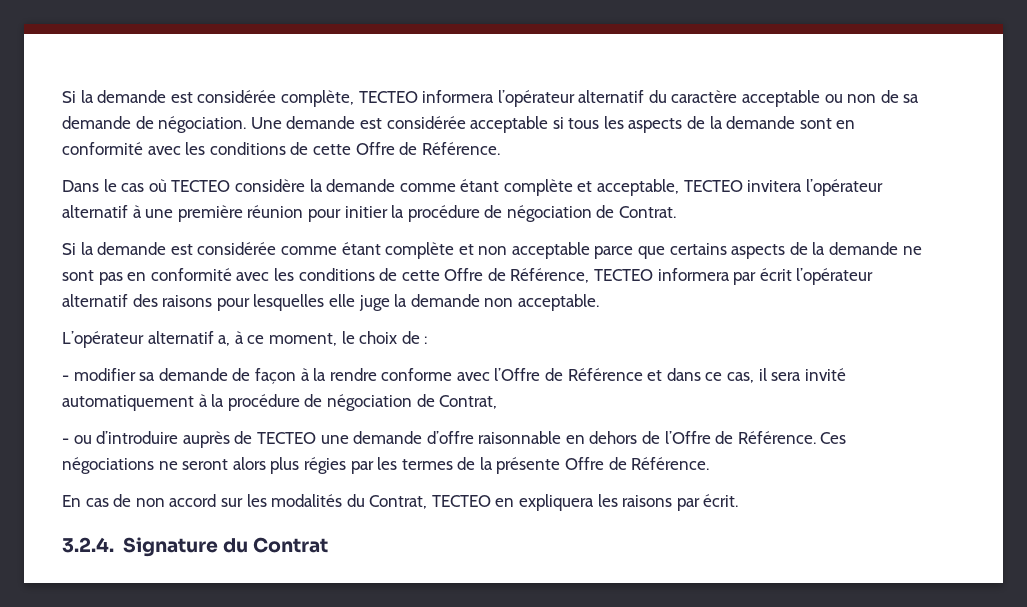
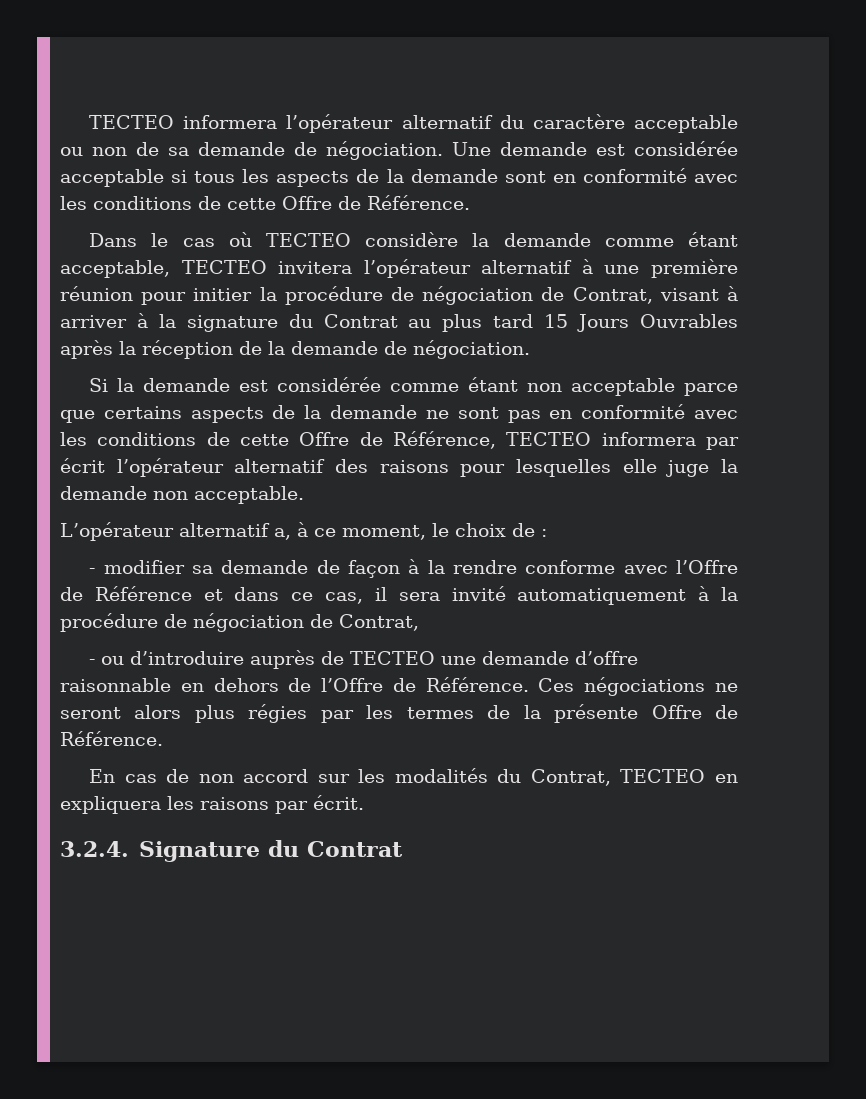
- Si la demande est considérée complète, TECTEO informera l’opérateur alternatif du caractère acceptable ou non de sa demande de négociation.
+ TECTEO informera l’opérateur alternatif du caractère acceptable ou non de sa demande de négociation.
- Dans le cas où TECTEO considère la demande comme étant complète et acceptable, TECTEO invitera l’opérateur alternatif à une première réunion pour initier la procédure de négociation de Contrat.
+ Dans le cas où TECTEO considère la demande comme étant acceptable, TECTEO invitera l’opérateur alternatif à une première réunion pour initier la procédure de négociation de Contrat, visant à arriver à la signature du Contrat au plus tard 15 Jours Ouvrables après la réception de la demande de négociation.
- Si la demande est considérée comme étant complète et non acceptable parce que certains aspects de la demande ne sont pas en conformité avec les conditions de cette Offre de Référence, TECTEO informera par écrit l’opérateur alternatif des raisons pour lesquelles elle juge la demande non acceptable.
+ Si la demande est considérée comme étant non acceptable parce que certains aspects de la demande ne sont pas en conformité avec les conditions de cette Offre de Référence, TECTEO informera par écrit l’opérateur alternatif des raisons pour lesquelles elle juge la demande non acceptable.

